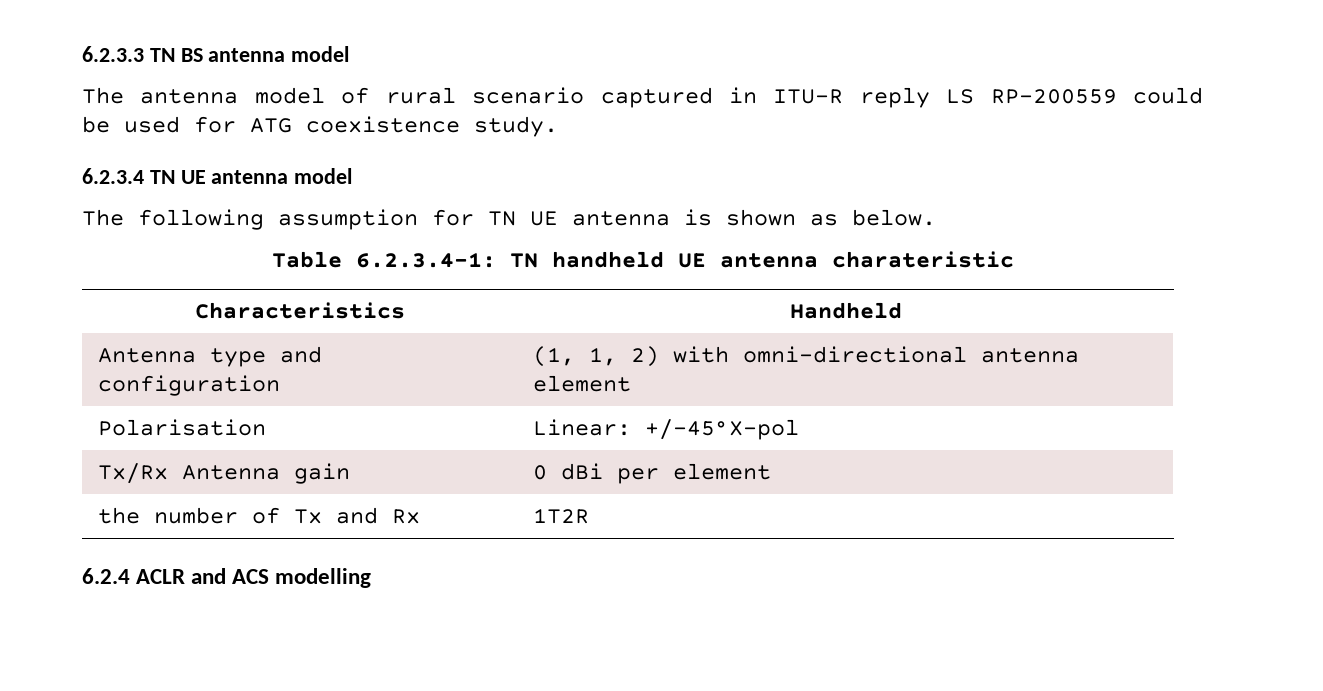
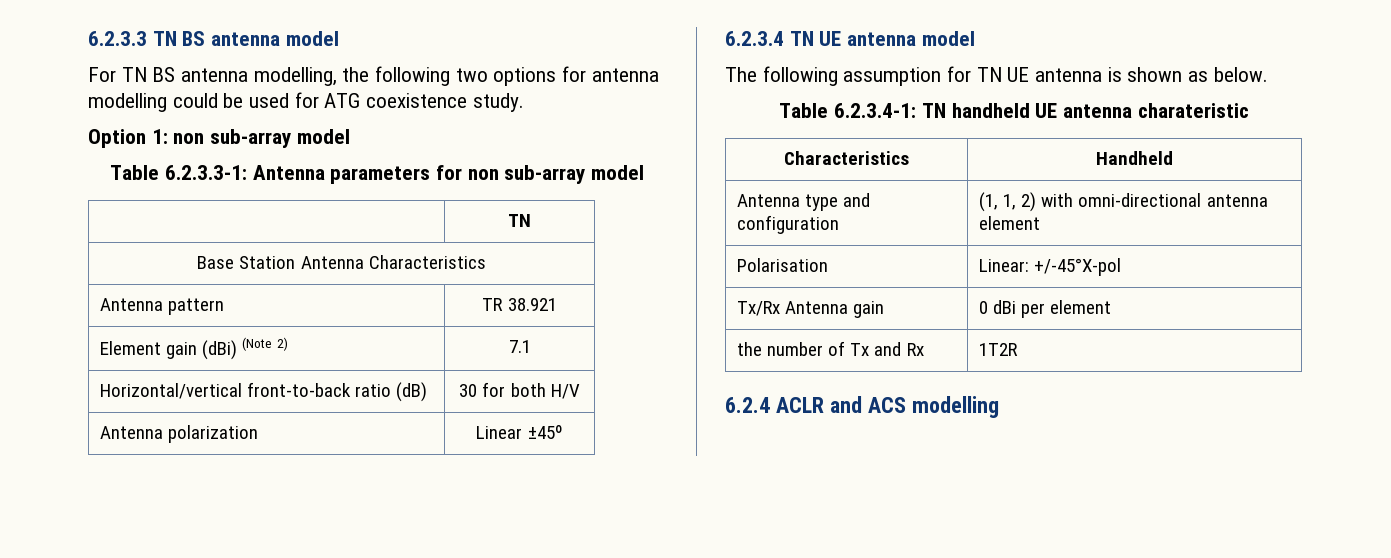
- The antenna model of rural scenario captured in ITU-R reply LS RP-200559 could be used for ATG coexistence study.
+ For TN BS antenna modelling, the following two options for antenna modelling could be used for ATG coexistence study.
+ Option 1: non sub-array model
+ Table 6.2.3.3-1: Antenna parameters for non sub-array model
+ | TN
+ Base Station Antenna Characteristics
+ Antenna pattern | TR 38.921
+ Element gain (dBi) (Note 2) | 7.1
+ Horizontal/vertical front-to-back ratio (dB) | 30 for both H/V
+ Antenna polarization | Linear ±45º

